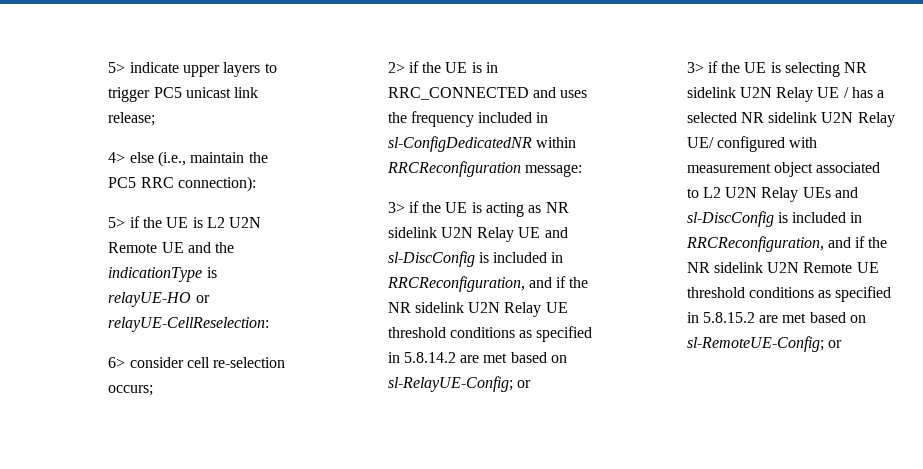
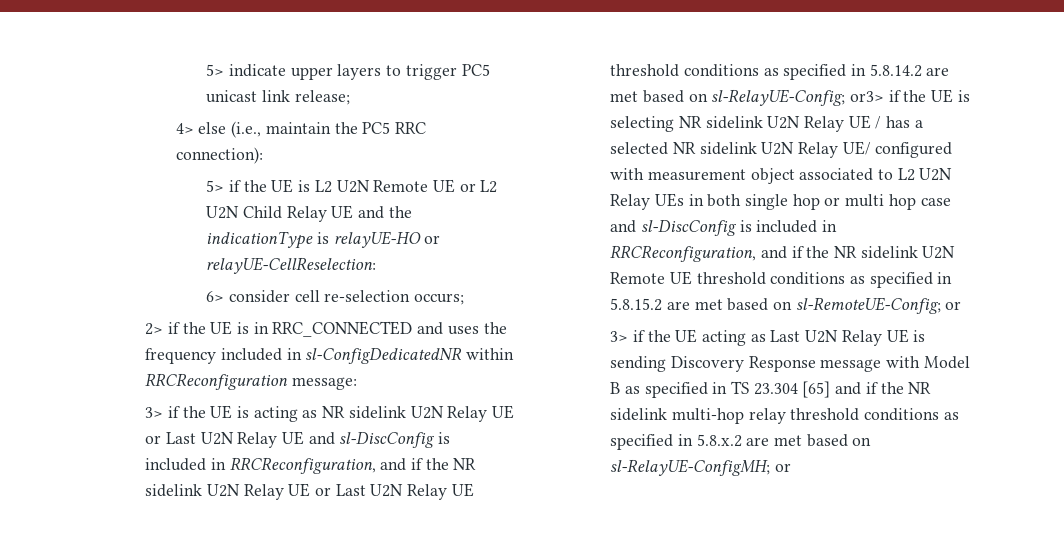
- 5> if the UE is L2 U2N Remote UE and the indicationType is relayUE-HO or relayUE-CellReselection:
+ 5> if the UE is L2 U2N Remote UE or L2 U2N Child Relay UE and the indicationType is relayUE-HO or relayUE-CellReselection:
- 3> if the UE is acting as NR sidelink U2N Relay UE and sl-DiscConfig is included in RRCReconfiguration, and if the NR sidelink U2N Relay UE threshold conditions as specified in 5.8.14.2 are met based on sl-RelayUE-Config; or
- 3> if the UE is selecting NR sidelink U2N Relay UE / has a selected NR sidelink U2N Relay UE/ configured with measurement object associated to L2 U2N Relay UEs and sl-DiscConfig is included in RRCReconfiguration, and if the NR sidelink U2N Remote UE threshold conditions as specified in 5.8.15.2 are met based on sl-RemoteUE-Config;
+ 3> if the UE is acting as NR sidelink U2N Relay UE or Last U2N Relay UE and sl-DiscConfig is included in RRCReconfiguration, and if the NR sidelink U2N Relay UE or Last U2N Relay UE threshold conditions as specified in 5.8.14.2 are met based on sl-RelayUE-Config; or3> if the UE is selecting NR sidelink U2N Relay UE / has a selected NR sidelink U2N Relay UE/ configured with measurement object associated to L2 U2N Relay UEs in both single hop or multi hop case and sl-DiscConfig is included in RRCReconfiguration, and if the NR sidelink U2N Remote UE threshold conditions as specified in 5.8.15.2 are met based on sl-RemoteUE-Config;
+ 3> if the UE acting as Last U2N Relay UE is sending Discovery Response message with Model B as specified in TS 23.304 [65] and if the NR sidelink multi-hop relay threshold conditions as specified in 5.8.x.2 are met based on sl-RelayUE-ConfigMH; or

